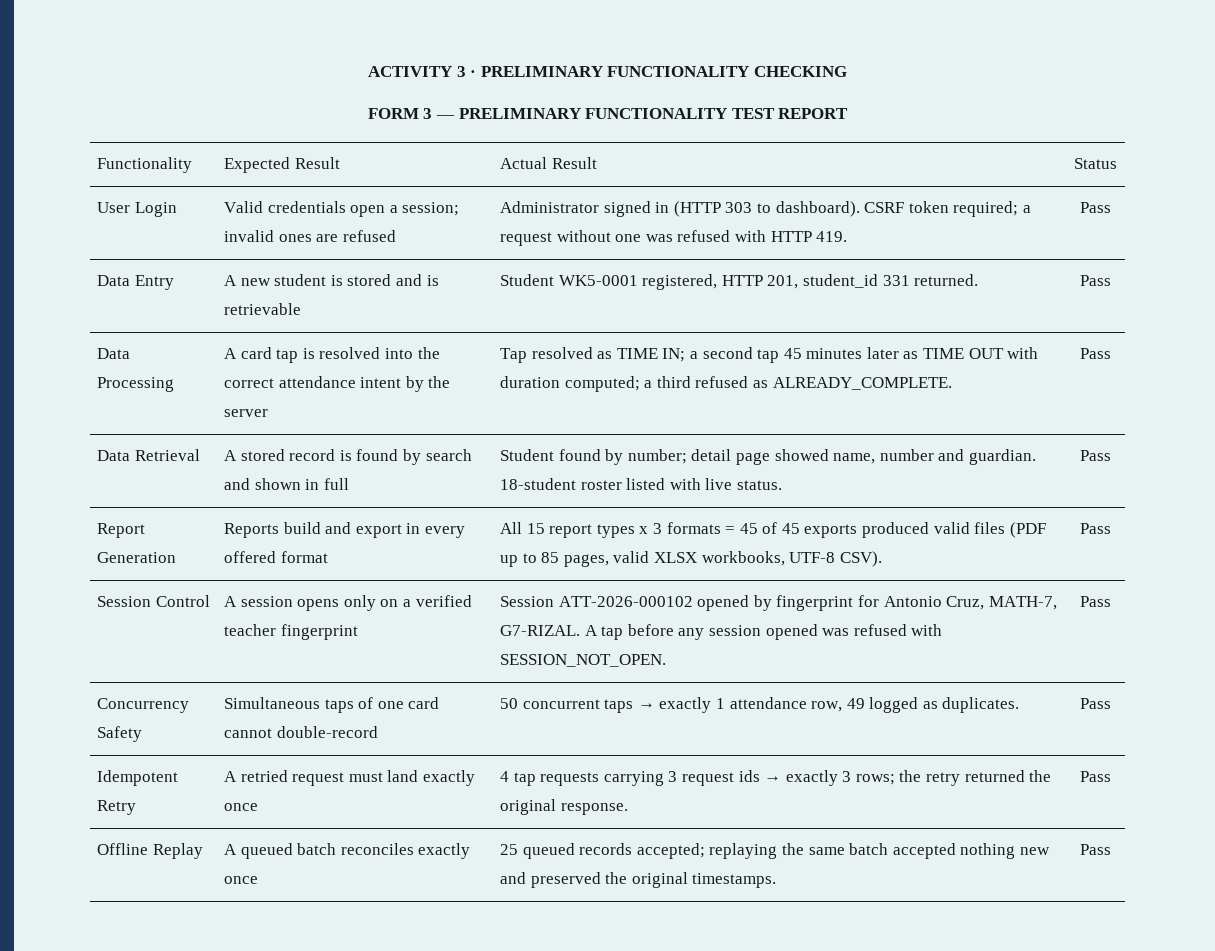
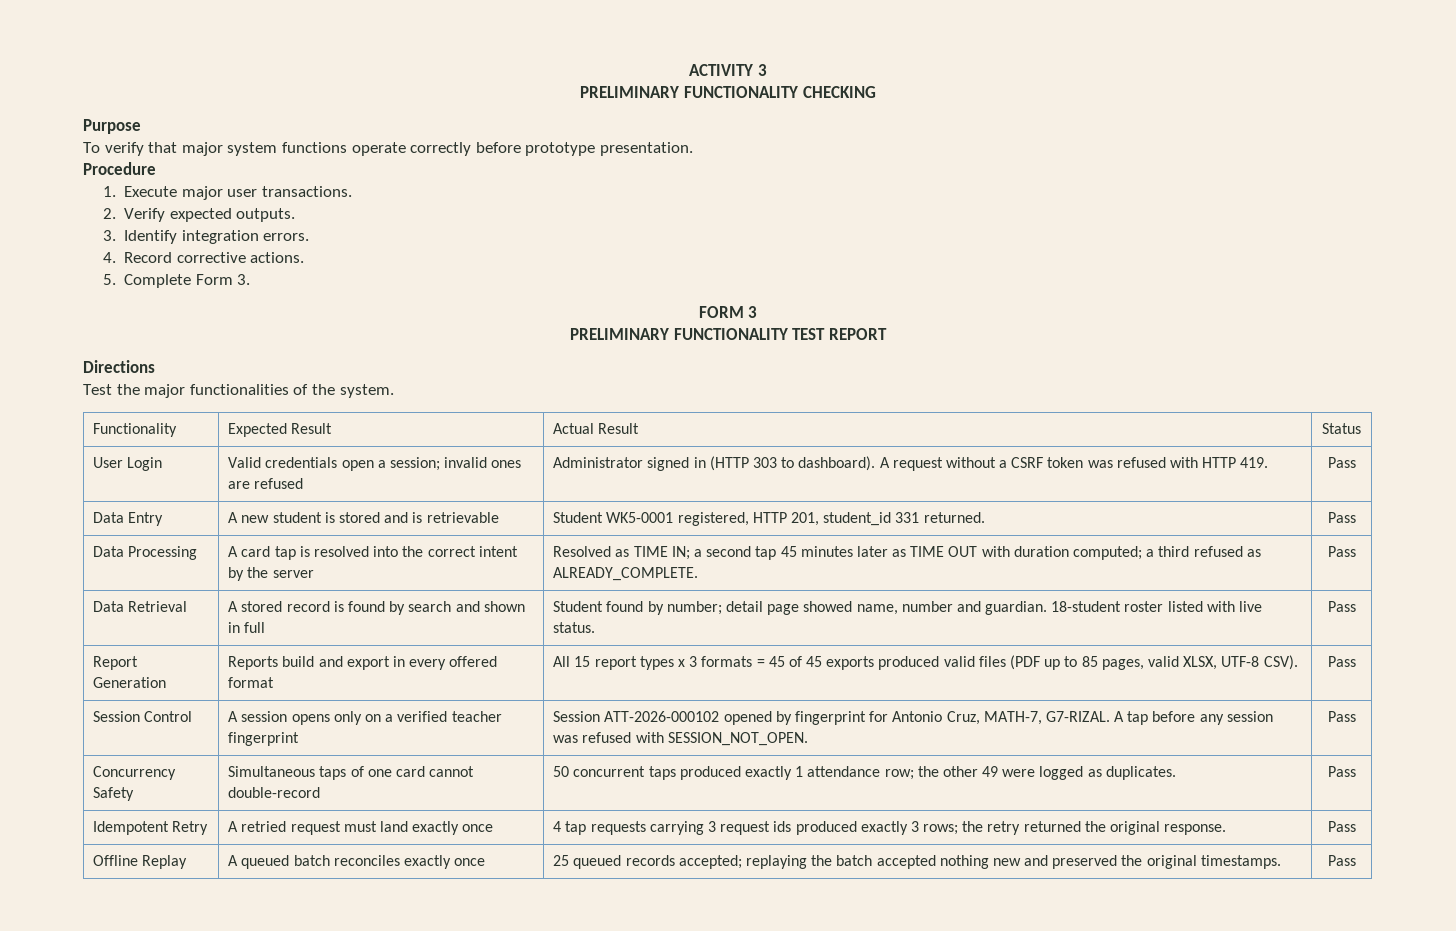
- ACTIVITY 3 · PRELIMINARY FUNCTIONALITY CHECKING
+ ACTIVITY 3
+ PRELIMINARY FUNCTIONALITY CHECKING
+ Purpose
+ To verify that major system functions operate correctly before prototype presentation.
+ Procedure
+ 1. Execute major user transactions.
+ 2. Verify expected outputs.
+ 3. Identify integration errors.
+ 4. Record corrective actions.
+ 5. Complete Form 3.
- FORM 3 — PRELIMINARY FUNCTIONALITY TEST REPORT
+ FORM 3
+ PRELIMINARY FUNCTIONALITY TEST REPORT
+ Directions
+ Test the major functionalities of the system.
- User Login | Valid credentials open a session; invalid ones are refused | Administrator signed in (HTTP 303 to dashboard). CSRF token required; a request without one was refused with HTTP 419. | Pass
+ User Login | Valid credentials open a session; invalid ones are refused | Administrator signed in (HTTP 303 to dashboard). A request without a CSRF token was refused with HTTP 419. | Pass
- Data Processing | A card tap is resolved into the correct attendance intent by the server | Tap resolved as TIME IN; a second tap 45 minutes later as TIME OUT with duration computed; a third refused as ALREADY_COMPLETE. | Pass
+ Data Processing | A card tap is resolved into the correct intent by the server | Resolved as TIME IN; a second tap 45 minutes later as TIME OUT with duration computed; a third refused as ALREADY_COMPLETE. | Pass
- Report Generation | Reports build and export in every offered format | All 15 report types x 3 formats = 45 of 45 exports produced valid files (PDF up to 85 pages, valid XLSX workbooks, UTF-8 CSV). | Pass
+ Report Generation | Reports build and export in every offered format | All 15 report types x 3 formats = 45 of 45 exports produced valid files (PDF up to 85 pages, valid XLSX, UTF-8 CSV). | Pass
- Session Control | A session opens only on a verified teacher fingerprint | Session ATT-2026-000102 opened by fingerprint for Antonio Cruz, MATH-7, G7-RIZAL. A tap before any session opened was refused with SESSION_NOT_OPEN. | Pass
+ Session Control | A session opens only on a verified teacher fingerprint | Session ATT-2026-000102 opened by fingerprint for Antonio Cruz, MATH-7, G7-RIZAL. A tap before any session was refused with SESSION_NOT_OPEN. | Pass
- Concurrency Safety | Simultaneous taps of one card cannot double-record | 50 concurrent taps → exactly 1 attendance row, 49 logged as duplicates. | Pass
+ Concurrency Safety | Simultaneous taps of one card cannot double-record | 50 concurrent taps produced exactly 1 attendance row; the other 49 were logged as duplicates. | Pass
- Idempotent Retry | A retried request must land exactly once | 4 tap requests carrying 3 request ids → exactly 3 rows; the retry returned the original response. | Pass
+ Idempotent Retry | A retried request must land exactly once | 4 tap requests carrying 3 request ids produced exactly 3 rows; the retry returned the original response. | Pass
- Offline Replay | A queued batch reconciles exactly once | 25 queued records accepted; replaying the same batch accepted nothing new and preserved the original timestamps. | Pass
+ Offline Replay | A queued batch reconciles exactly once | 25 queued records accepted; replaying the batch accepted nothing new and preserved the original timestamps. | Pass

